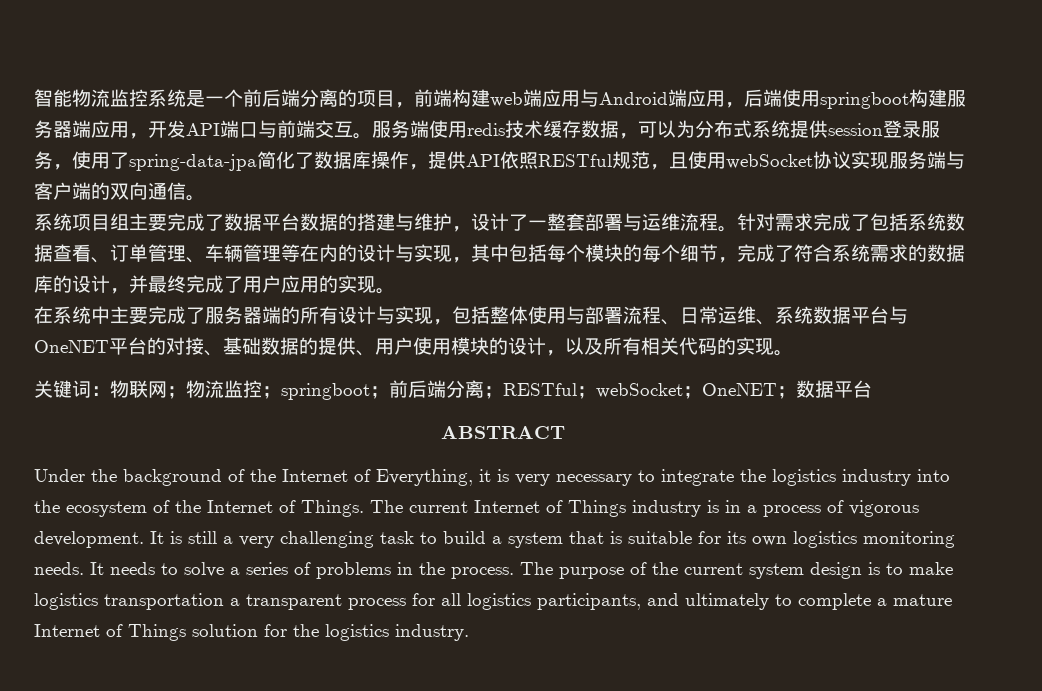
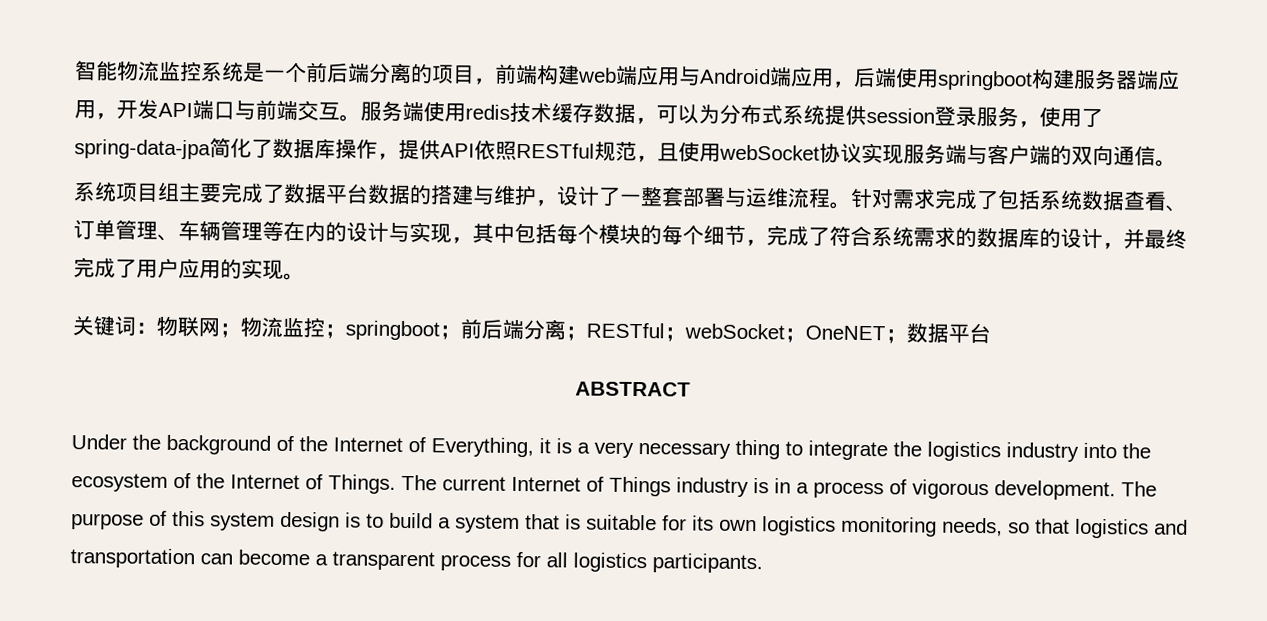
- 在系统中主要完成了服务器端的所有设计与实现，包括整体使用与部署流程、日常运维、系统数据平台与OneNET平台的对接、基础数据的提供、用户使用模块的设计，以及所有相关代码的实现。
- Under the background of the Internet of Everything, it is very necessary to integrate the logistics industry into the ecosystem of the Internet of Things.
+ Under the background of the Internet of Everything, it is a very necessary thing to integrate the logistics industry into the ecosystem of the Internet of Things.
- It is still a very challenging task to build a system that is suitable for its own logistics monitoring needs. It needs to solve a series of problems in the process. The purpose of the current system design is to make logistics transportation a transparent process for all logistics participants, and ultimately to complete a mature Internet of Things solution for the logistics industry.
+ The purpose of this system design is to build a system that is suitable for its own logistics monitoring needs, so that logistics and transportation can become a transparent process for all logistics participants.

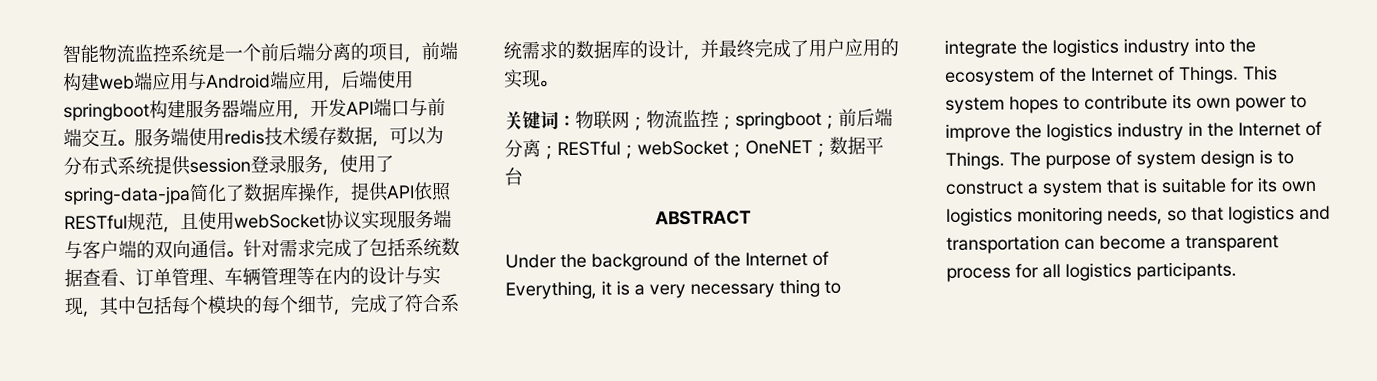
- 服务端使用redis技术缓存数据，可以为分布式系统提供session登录服务，使用了spring-data-jpa简化了数据库操作，提供API依照RESTful规范，且使用webSocket协议实现服务端与客户端的双向通信。
- 系统项目组主要完成了数据平台数据的搭建与维护，设计了一整套部署与运维流程。针对需求完成了包括系统数据查看、订单管理、车辆管理等在内的设计与实现，其中包括每个模块的每个细节，完成了符合系统需求的数据库的设计，并最终完成了用户应用的实现。
+ 服务端使用redis技术缓存数据，可以为分布式系统提供session登录服务，使用了spring-data-jpa简化了数据库操作，提供API依照RESTful规范，且使用webSocket协议实现服务端与客户端的双向通信。针对需求完成了包括系统数据查看、订单管理、车辆管理等在内的设计与实现，其中包括每个模块的每个细节，完成了符合系统需求的数据库的设计，并最终完成了用户应用的实现。
- The current Internet of Things industry is in a process of vigorous development.
+ This system hopes to contribute its own power to improve the logistics industry in the Internet of Things.
- The purpose of this system design is to build a system that is suitable for its own logistics monitoring needs, so that logistics and transportation can become a transparent process for all logistics participants.
+ The purpose of system design is to construct a system that is suitable for its own logistics monitoring needs, so that logistics and transportation can become a transparent process for all logistics participants.

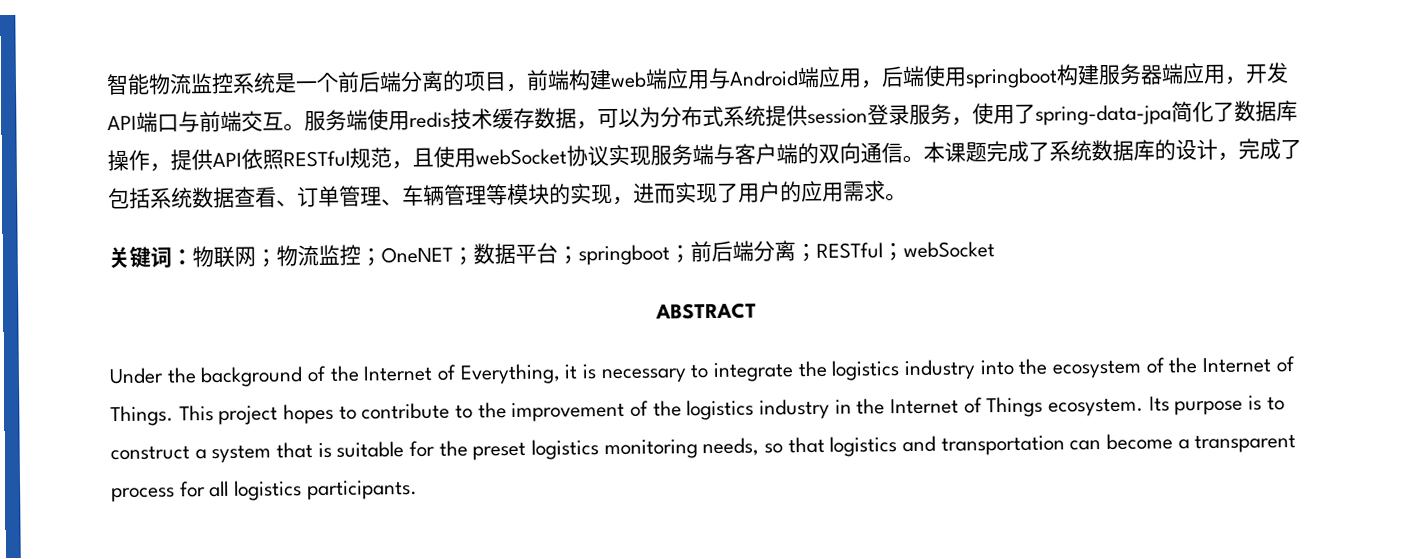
- 针对需求完成了包括系统数据查看、订单管理、车辆管理等在内的设计与实现，其中包括每个模块的每个细节，完成了符合系统需求的数据库的设计，并最终完成了用户应用的实现。
+ 本课题完成了系统数据库的设计，完成了包括系统数据查看、订单管理、车辆管理等模块的实现，进而实现了用户的应用需求。
- 关键词：物联网；物流监控；springboot；前后端分离；RESTful；webSocket；OneNET；数据平台
+ 关键词：物联网；物流监控；OneNET；数据平台；springboot；前后端分离；RESTful；webSocket
- Under the background of the Internet of Everything, it is a very necessary thing to integrate the logistics industry into the ecosystem of the Internet of Things.
+ Under the background of the Internet of Everything, it is necessary to integrate the logistics industry into the ecosystem of the Internet of Things.
- This system hopes to contribute its own power to improve the logistics industry in the Internet of Things. The purpose of system design is to construct a system that is suitable for its own logistics monitoring needs, so that logistics and transportation can become a transparent process for all logistics participants.
+ This project hopes to contribute to the improvement of the logistics industry in the Internet of Things ecosystem. Its purpose is to construct a system that is suitable for the preset logistics monitoring needs, so that logistics and transportation can become a transparent process for all logistics participants.

